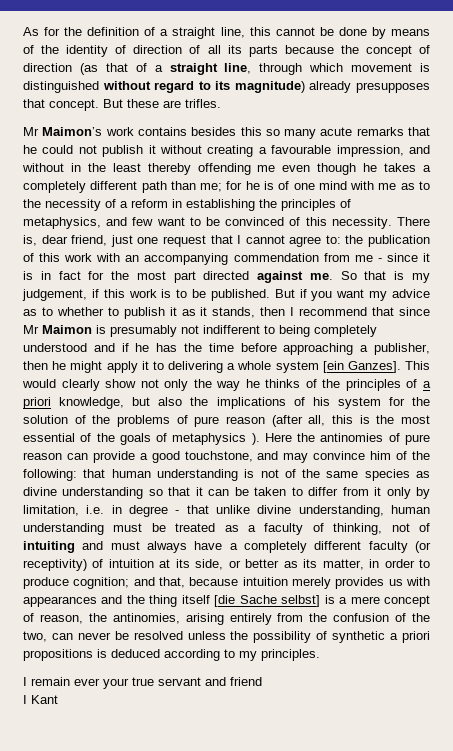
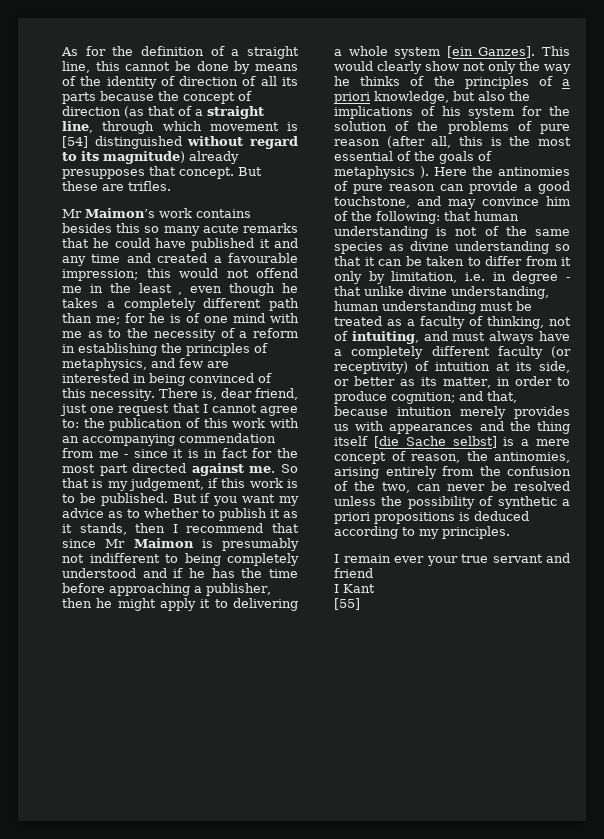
- As for the definition of a straight line, this cannot be done by means of the identity of direction of all its parts because the concept of direction (as that of a straight line, through which movement is distinguished without regard to its magnitude) already presupposes that concept.
+ As for the definition of a straight line, this cannot be done by means of the identity of direction of all its parts because the concept of direction (as that of a straight line, through which movement is [54] distinguished without regard to its magnitude) already presupposes that concept.
- Mr Maimon’s work contains besides this so many acute remarks that he could not publish it without creating a favourable impression, and without in the least thereby offending me even though he takes a completely different path than me; for he is of one mind with me as to the necessity of a reform in establishing the principles of metaphysics, and few want to be convinced of this necessity.
+ Mr Maimon’s work contains besides this so many acute remarks that he could have published it and any time and created a favourable impression; this would not offend me in the least , even though he takes a completely different path than me; for he is of one mind with me as to the necessity of a reform in establishing the principles of metaphysics, and few are interested in being convinced of this necessity.
- that human understanding is not of the same species as divine understanding so that it can be taken to differ from it only by limitation, i.e. in degree - that unlike divine understanding, human understanding must be treated as a faculty of thinking, not of intuiting and must always have a completely different faculty (or receptivity) of intuition at its side, or better as its matter, in order to produce cognition;
+ that human understanding is not of the same species as divine understanding so that it can be taken to differ from it only by limitation, i.e. in degree - that unlike divine understanding, human understanding must be treated as a faculty of thinking, not of intuiting, and must always have a completely different faculty (or receptivity) of intuition at its side, or better as its matter, in order to produce cognition;
+ [55]

